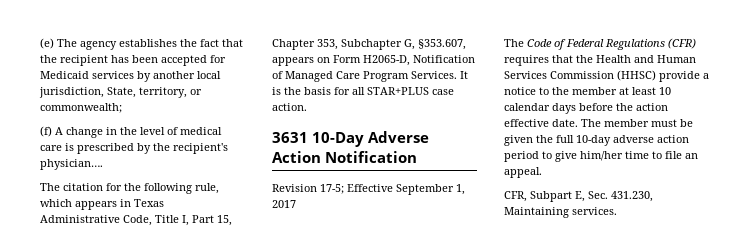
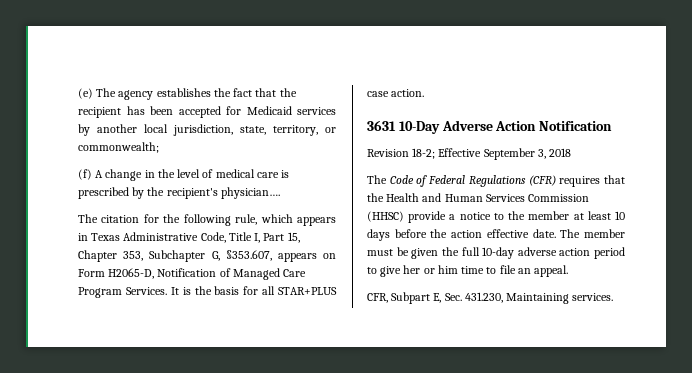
- (e) The agency establishes the fact that the recipient has been accepted for Medicaid services by another local jurisdiction, State, territory, or commonwealth;
+ (e) The agency establishes the fact that the recipient has been accepted for Medicaid services by another local jurisdiction, state, territory, or commonwealth;
- Revision 17-5; Effective September 1, 2017
+ Revision 18-2; Effective September 3, 2018
- The Code of Federal Regulations (CFR) requires that the Health and Human Services Commission (HHSC) provide a notice to the member at least 10 calendar days before the action effective date.
+ The Code of Federal Regulations (CFR) requires that the Health and Human Services Commission (HHSC) provide a notice to the member at least 10 days before the action effective date.
- The member must be given the full 10-day adverse action period to give him/her time to file an appeal.
+ The member must be given the full 10-day adverse action period to give her or him time to file an appeal.

